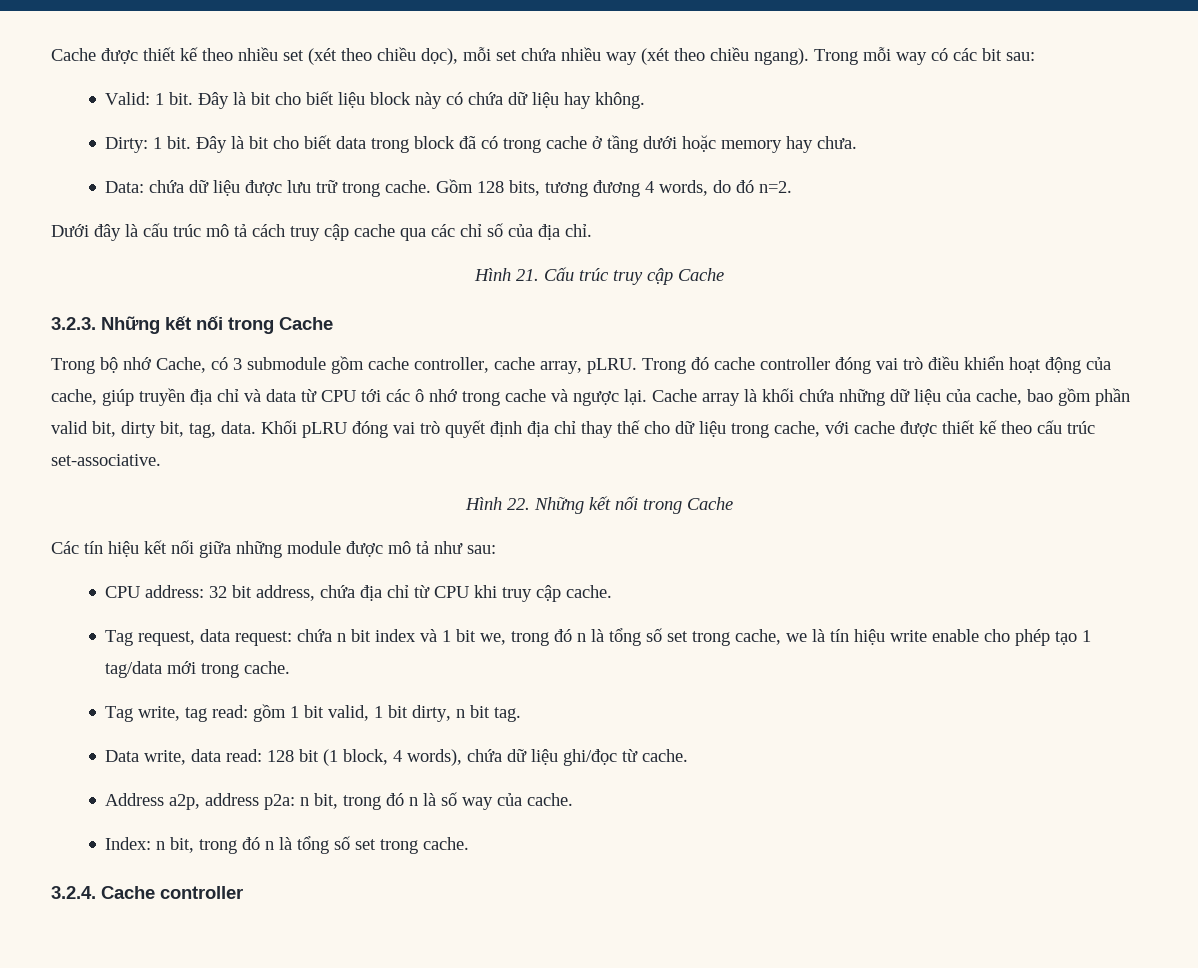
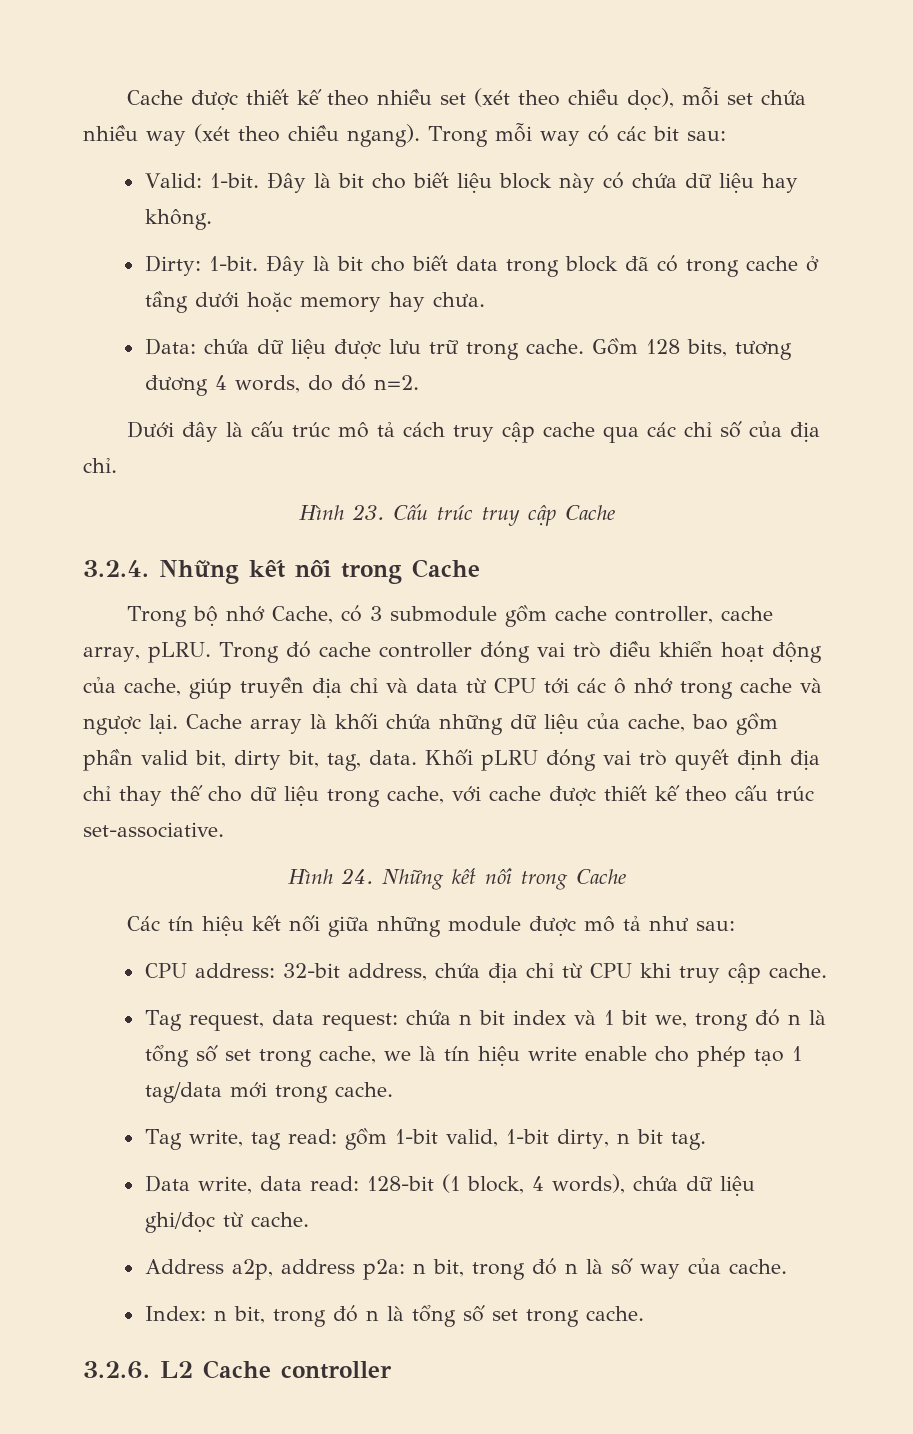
- Valid: 1 bit.
+ Valid: 1-bit.
- Dirty: 1 bit.
+ Dirty: 1-bit.
- Hình 21. Cấu trúc truy cập Cache
+ Hình 23. Cấu trúc truy cập Cache
- 3.2.3. Những kết nối trong Cache
+ 3.2.4. Những kết nối trong Cache
- Hình 22. Những kết nối trong Cache
+ Hình 24. Những kết nối trong Cache
- CPU address: 32 bit address, chứa địa chỉ từ CPU khi truy cập cache.
+ CPU address: 32-bit address, chứa địa chỉ từ CPU khi truy cập cache.
- Tag write, tag read: gồm 1 bit valid, 1 bit dirty, n bit tag.
+ Tag write, tag read: gồm 1-bit valid, 1-bit dirty, n bit tag.
- Data write, data read: 128 bit (1 block, 4 words), chứa dữ liệu ghi/đọc từ cache.
+ Data write, data read: 128-bit (1 block, 4 words), chứa dữ liệu ghi/đọc từ cache.
- 3.2.4. Cache controller
+ 3.2.6. L2 Cache controller

